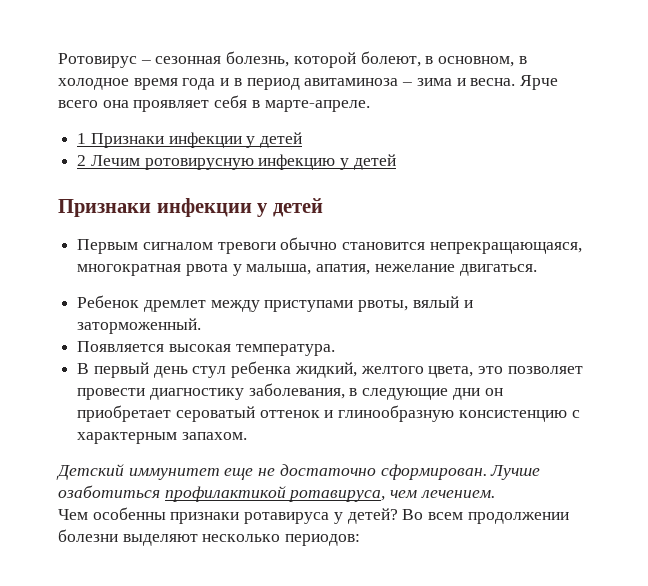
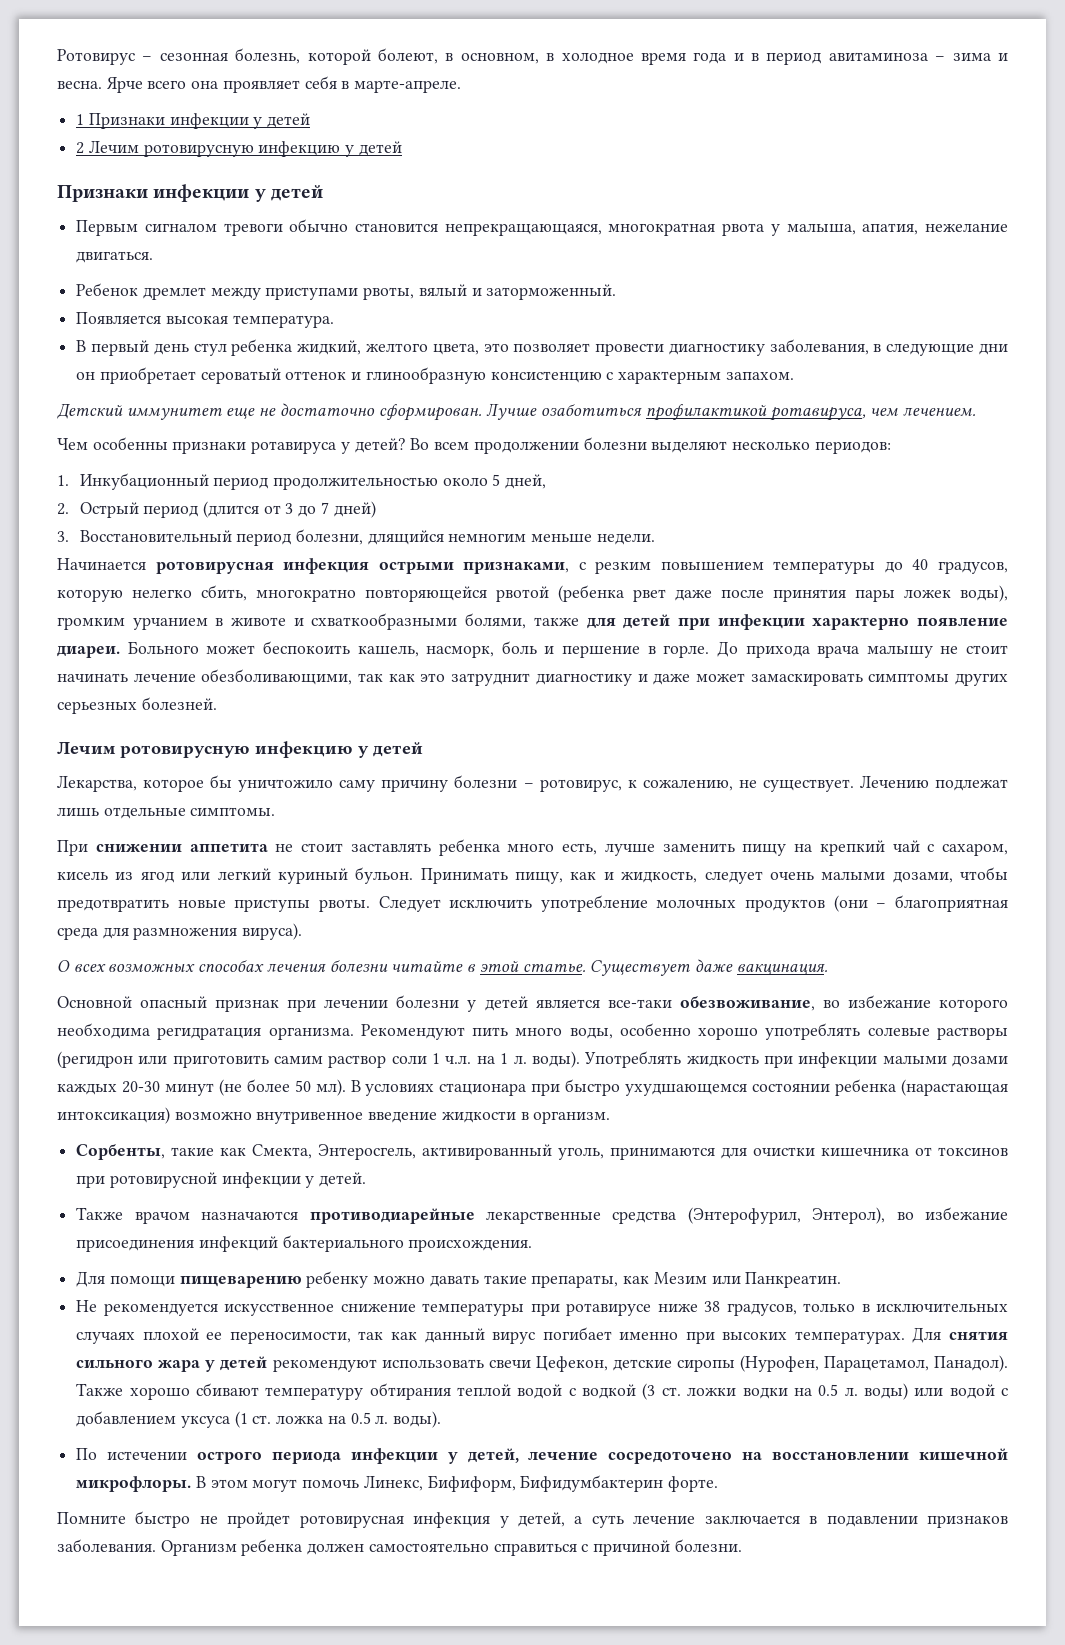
+ 1. Инкубационный период продолжительностью около 5 дней,
+ 2. Острый период (длится от 3 до 7 дней)
+ 3. Восстановительный период болезни, длящийся немногим меньше недели.
+ Начинается ротовирусная инфекция острыми признаками, с резким повышением температуры до 40 градусов, которую нелегко сбить, многократно повторяющейся рвотой (ребенка рвет даже после принятия пары ложек воды), громким урчанием в животе и схваткообразными болями, также для детей при инфекции характерно появление диареи. Больного может беспокоить кашель, насморк, боль и першение в горле. До прихода врача малышу не стоит начинать лечение обезболивающими, так как это затруднит диагностику и даже может замаскировать симптомы других серьезных болезней.
+ Лечим ротовирусную инфекцию у детей
+ Лекарства, которое бы уничтожило саму причину болезни – ротовирус, к сожалению, не существует. Лечению подлежат лишь отдельные симптомы.
+ При снижении аппетита не стоит заставлять ребенка много есть, лучше заменить пищу на крепкий чай с сахаром, кисель из ягод или легкий куриный бульон. Принимать пищу, как и жидкость, следует очень малыми дозами, чтобы предотвратить новые приступы рвоты. Следует исключить употребление молочных продуктов (они – благоприятная среда для размножения вируса).
+ О всех возможных способах лечения болезни читайте в этой статье. Существует даже вакцинация.
+ Основной опасный признак при лечении болезни у детей является все-таки обезвоживание, во избежание которого необходима регидратация организма. Рекомендуют пить много воды, особенно хорошо употреблять солевые растворы (регидрон или приготовить самим раствор соли 1 ч.л. на 1 л. воды). Употреблять жидкость при инфекции малыми дозами каждых 20-30 минут (не более 50 мл). В условиях стационара при быстро ухудшающемся состоянии ребенка (нарастающая интоксикация) возможно внутривенное введение жидкости в организм.
+ Сорбенты, такие как Смекта, Энтеросгель, активированный уголь, принимаются для очистки кишечника от токсинов при ротовирусной инфекции у детей.
+ Также врачом назначаются противодиарейные лекарственные средства (Энтерофурил, Энтерол), во избежание присоединения инфекций бактериального происхождения.
+ Для помощи пищеварению ребенку можно давать такие препараты, как Мезим или Панкреатин.
+ Не рекомендуется искусственное снижение температуры при ротавирусе ниже 38 градусов, только в исключительных случаях плохой ее переносимости, так как данный вирус погибает именно при высоких температурах. Для снятия сильного жара у детей рекомендуют использовать свечи Цефекон, детские сиропы (Нурофен, Парацетамол, Панадол). Также хорошо сбивают температуру обтирания теплой водой с водкой (3 ст. ложки водки на 0.5 л. воды) или водой с добавлением уксуса (1 ст. ложка на 0.5 л. воды).
+ По истечении острого периода инфекции у детей, лечение сосредоточено на восстановлении кишечной микрофлоры. В этом могут помочь Линекс, Бифиформ, Бифидумбактерин форте.
+ Помните быстро не пройдет ротовирусная инфекция у детей, а суть лечение заключается в подавлении признаков заболевания. Организм ребенка должен самостоятельно справиться с причиной болезни.

